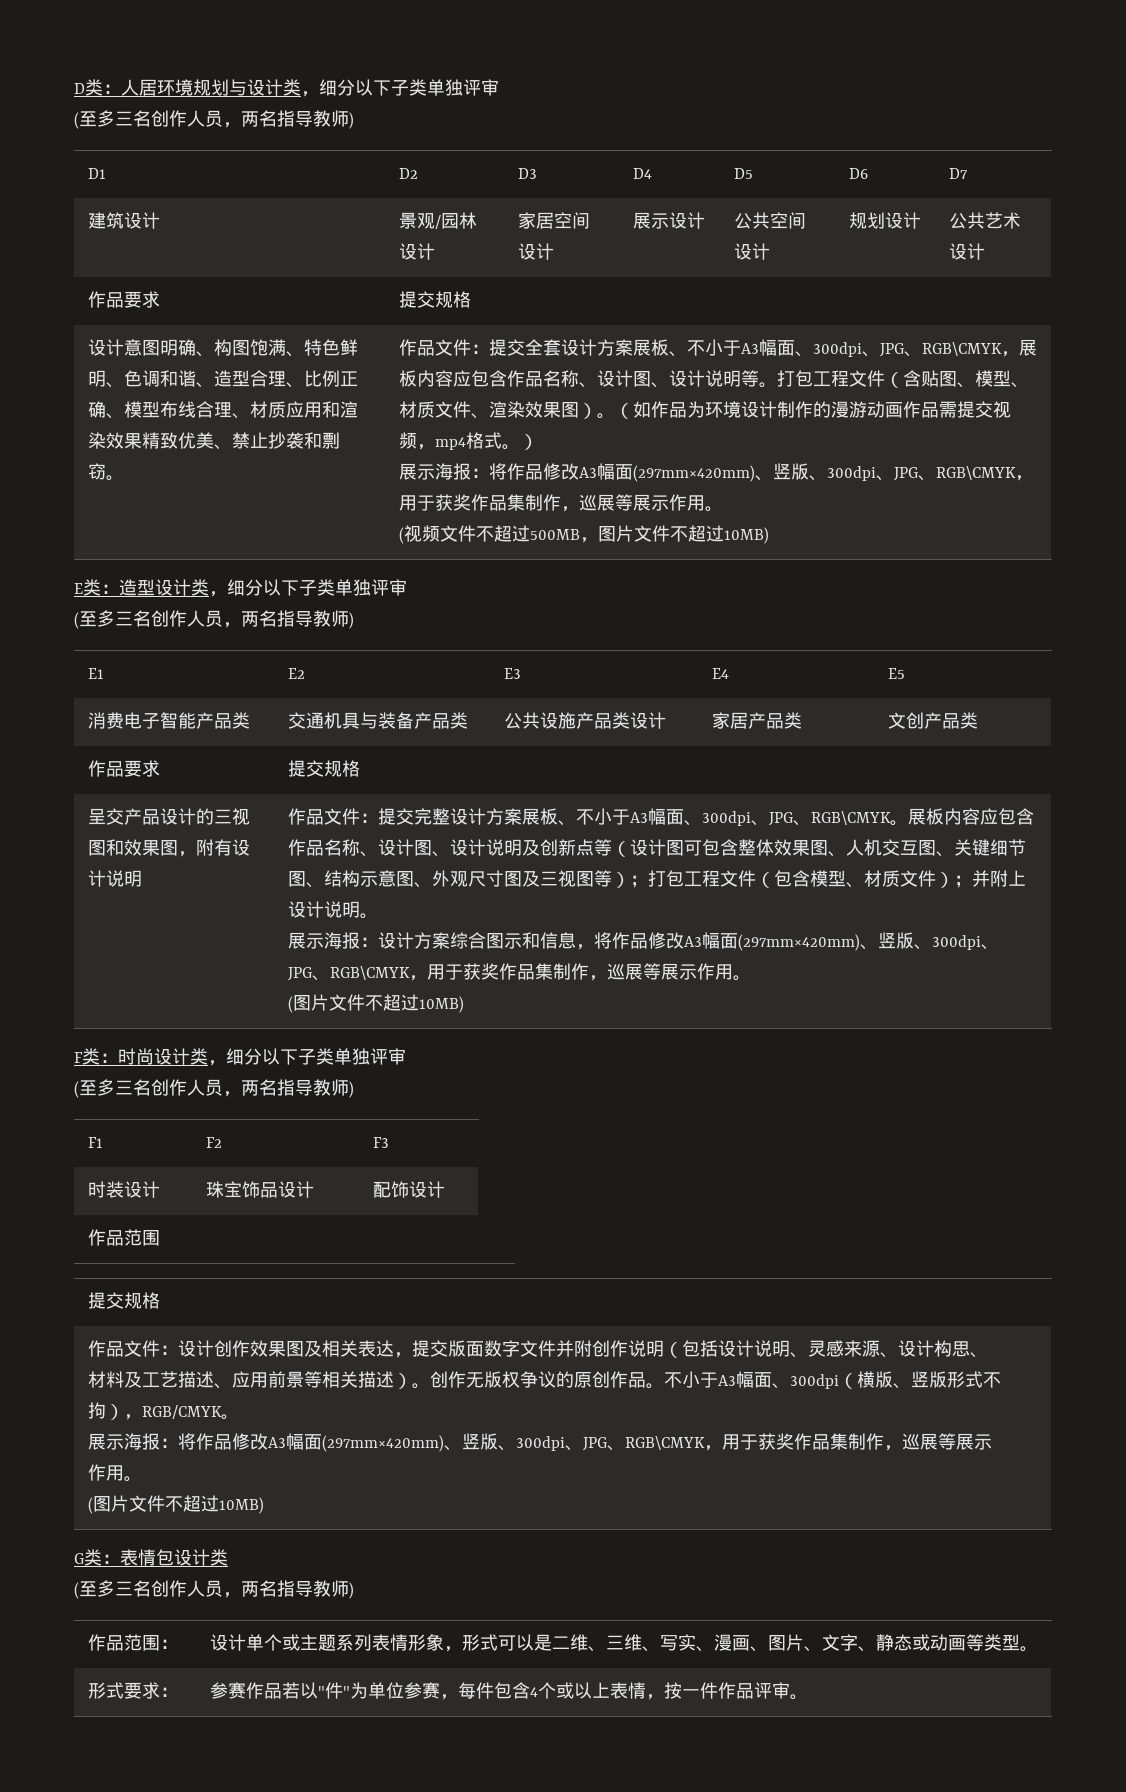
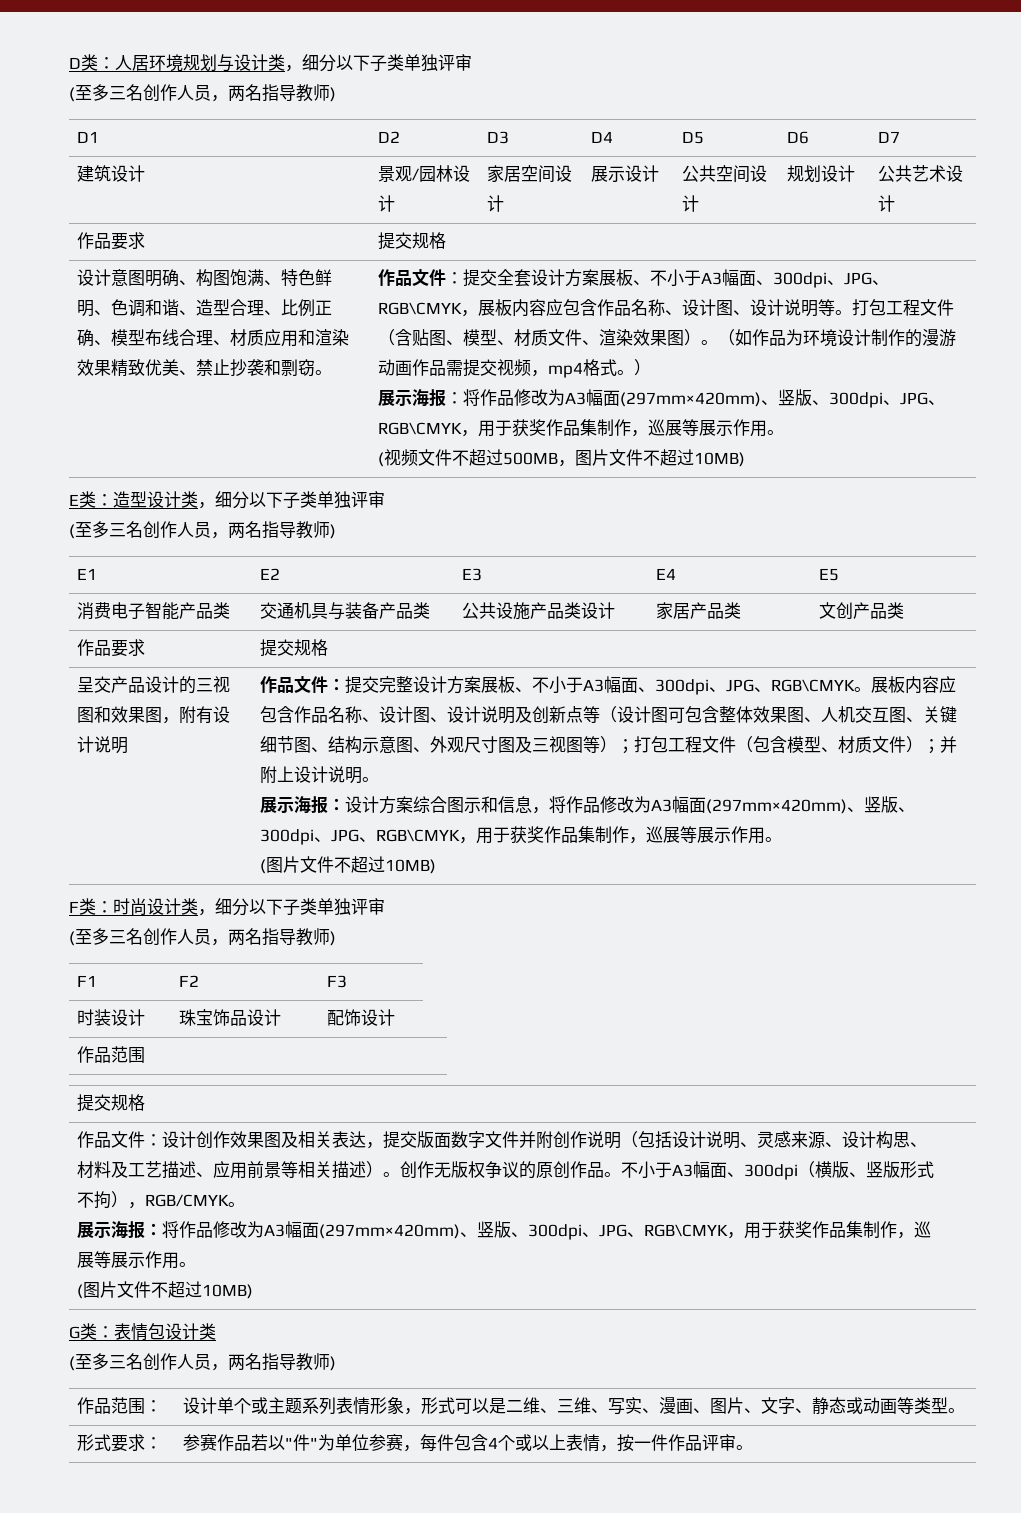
  （如作品为环境设计制作的漫游动画作品需提交视频，mp4格式。）
- 展示海报：将作品修改A3幅面(297mm×420mm)、竖版、300dpi、JPG、RGB\CMYK，用于获奖作品集制作，巡展等展示作用。
+ 展示海报：将作品修改为A3幅面(297mm×420mm)、竖版、300dpi、JPG、RGB\CMYK，用于获奖作品集制作，巡展等展示作用。
- 展示海报：设计方案综合图示和信息，将作品修改A3幅面(297mm×420mm)、竖版、300dpi、JPG、RGB\CMYK，用于获奖作品集制作，巡展等展示作用。
+ 展示海报：设计方案综合图示和信息，将作品修改为A3幅面(297mm×420mm)、竖版、300dpi、JPG、RGB\CMYK，用于获奖作品集制作，巡展等展示作用。
  不小于A3幅面、300dpi（横版、竖版形式不拘），RGB/CMYK。
- 展示海报：将作品修改A3幅面(297mm×420mm)、竖版、300dpi、JPG、RGB\CMYK，用于获奖作品集制作，巡展等展示作用。
+ 展示海报：将作品修改为A3幅面(297mm×420mm)、竖版、300dpi、JPG、RGB\CMYK，用于获奖作品集制作，巡展等展示作用。

